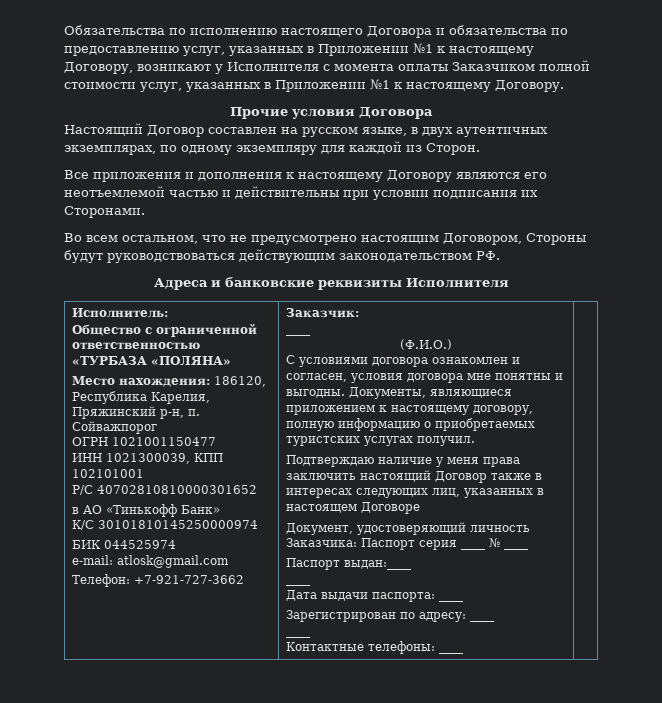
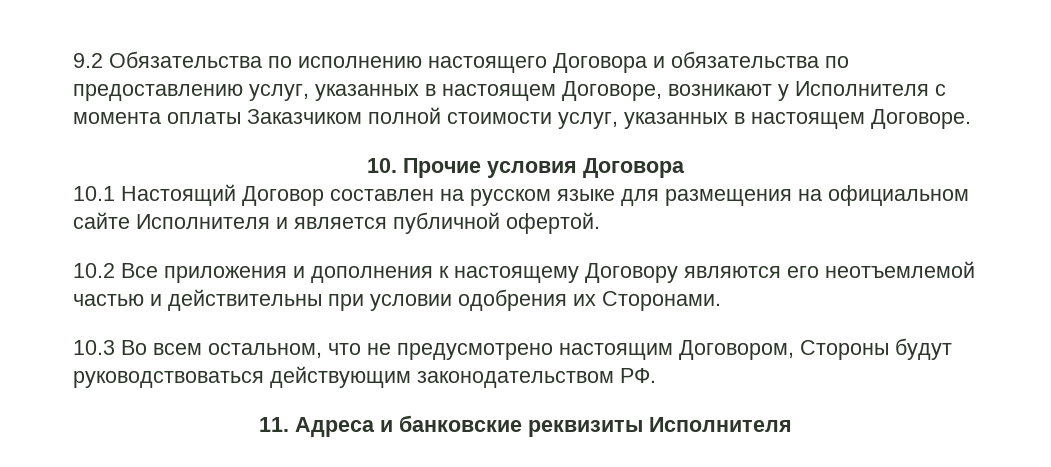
- Обязательства по исполнению настоящего Договора и обязательства по предоставлению услуг, указанных в Приложении №1 к настоящему Договору, возникают у Исполнителя с момента оплаты Заказчиком полной стоимости услуг, указанных в Приложении №1 к настоящему Договору.
- Прочие условия Договора
+ 9.2 Обязательства по исполнению настоящего Договора и обязательства по предоставлению услуг, указанных в настоящем Договоре, возникают у Исполнителя с момента оплаты Заказчиком полной стоимости услуг, указанных в настоящем Договоре.
+ 10. Прочие условия Договора
- Настоящий Договор составлен на русском языке, в двух аутентичных экземплярах, по одному экземпляру для каждой из Сторон.
- Все приложения и дополнения к настоящему Договору являются его неотъемлемой частью и действительны при условии подписания их Сторонами.
+ 10.1 Настоящий Договор составлен на русском языке для размещения на официальном сайте Исполнителя и является публичной офертой.
+ 10.2 Все приложения и дополнения к настоящему Договору являются его неотъемлемой частью и действительны при условии одобрения их Сторонами.
- Во всем остальном, что не предусмотрено настоящим Договором, Стороны будут руководствоваться действующим законодательством РФ.
+ 10.3 Во всем остальном, что не предусмотрено настоящим Договором, Стороны будут руководствоваться действующим законодательством РФ.
- Адреса и банковские реквизиты Исполнителя
+ 11. Адреса и банковские реквизиты Исполнителя
- Исполнитель:
- Общество с ограниченной ответственностью «ТУРБАЗА «ПОЛЯНА»
- Место нахождения: 186120, Республика Карелия, Пряжинский р-н, п. Сойважпорог
- ОГРН 1021001150477
- ИНН 1021300039, КПП 102101001
- Р/С 40702810810000301652
- в АО «Тинькофф Банк»
- К/С 30101810145250000974
- БИК 044525974
- e-mail: atlosk@gmail.com
- Телефон: +7-921-727-3662 | Заказчик:
- ____
- (Ф.И.О.)
- С условиями договора ознакомлен и согласен, условия договора мне понятны и выгодны. Документы, являющиеся приложением к настоящему договору, полную информацию о приобретаемых туристских услугах получил.
- Подтверждаю наличие у меня права заключить настоящий Договор также в интересах следующих лиц, указанных в настоящем Договоре
- Документ, удостоверяющий личность Заказчика: Паспорт серия ____ № ____
- Паспорт выдан:____
- ____
- Дата выдачи паспорта: ____
- Зарегистрирован по адресу: ____
- ____
- Контактные телефоны: ____

